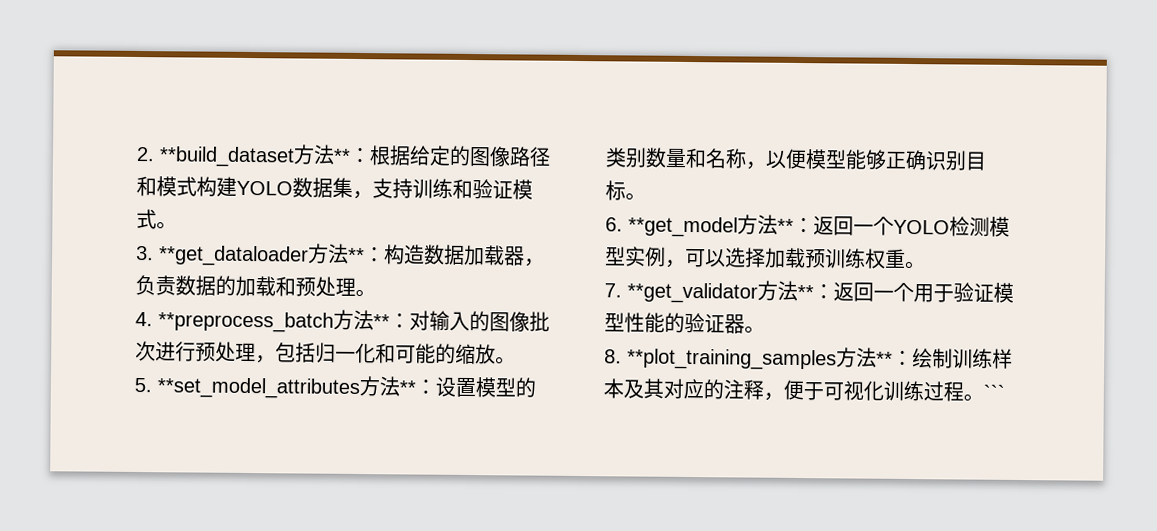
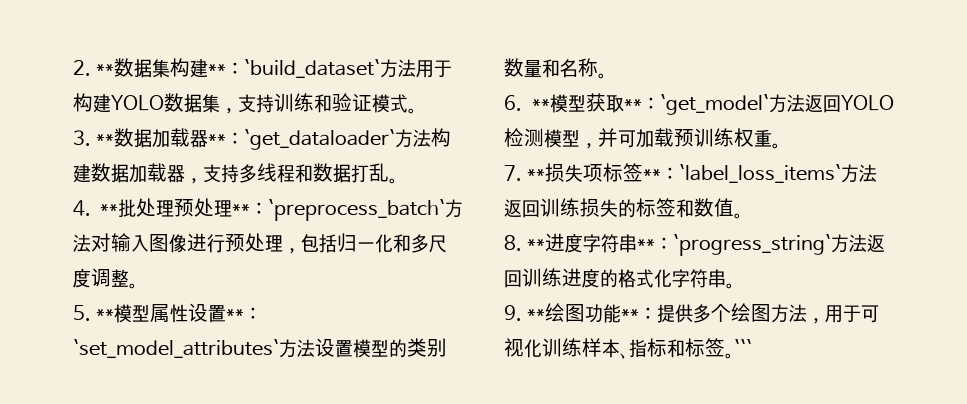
- 2. **build_dataset方法**：根据给定的图像路径和模式构建YOLO数据集，支持训练和验证模式。
+ 2. **数据集构建**：`build_dataset`方法用于构建YOLO数据集，支持训练和验证模式。
- 3. **get_dataloader方法**：构造数据加载器，负责数据的加载和预处理。
- 4. **preprocess_batch方法**：对输入的图像批次进行预处理，包括归一化和可能的缩放。
+ 3. **数据加载器**：`get_dataloader`方法构建数据加载器，支持多线程和数据打乱。
+ 4. **批处理预处理**：`preprocess_batch`方法对输入图像进行预处理，包括归一化和多尺度调整。
- 5. **set_model_attributes方法**：设置模型的类别数量和名称，以便模型能够正确识别目标。
- 6. **get_model方法**：返回一个YOLO检测模型实例，可以选择加载预训练权重。
+ 5. **模型属性设置**：`set_model_attributes`方法设置模型的类别数量和名称。
+ 6. **模型获取**：`get_model`方法返回YOLO检测模型，并可加载预训练权重。
- 7. **get_validator方法**：返回一个用于验证模型性能的验证器。
- 8. **plot_training_samples方法**：绘制训练样本及其对应的注释，便于可视化训练过程。
+ 7. **损失项标签**：`label_loss_items`方法返回训练损失的标签和数值。
+ 8. **进度字符串**：`progress_string`方法返回训练进度的格式化字符串。
+ 9. **绘图功能**：提供多个绘图方法，用于可视化训练样本、指标和标签。

